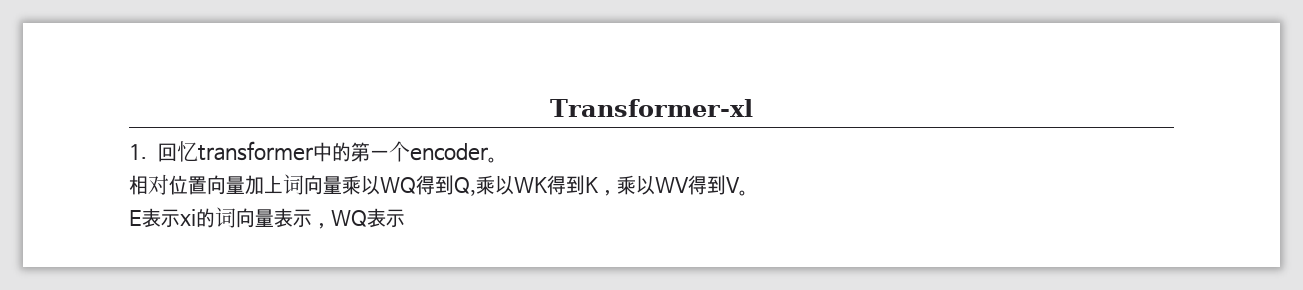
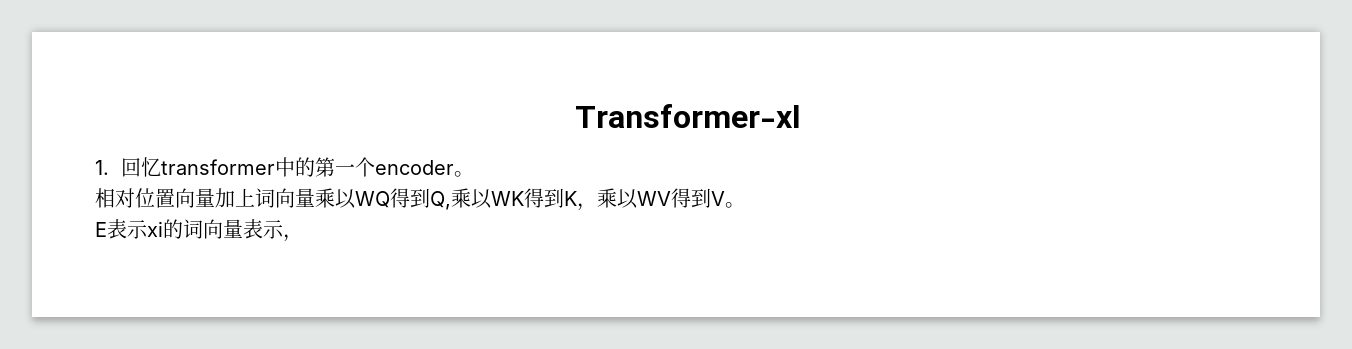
- E表示xi的词向量表示，WQ表示
+ E表示xi的词向量表示，

